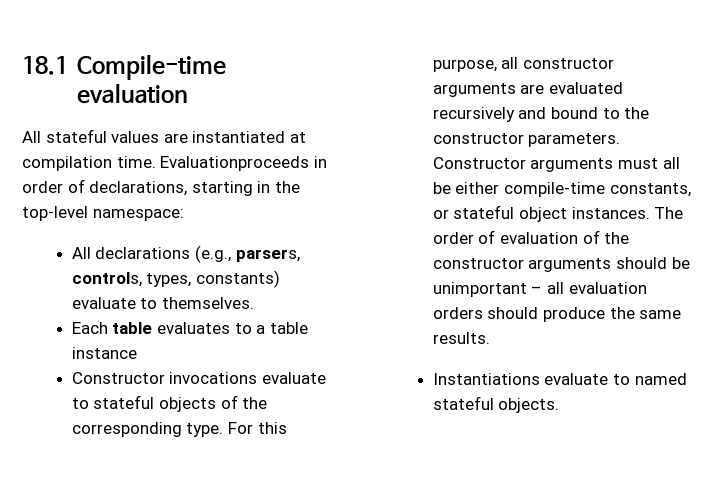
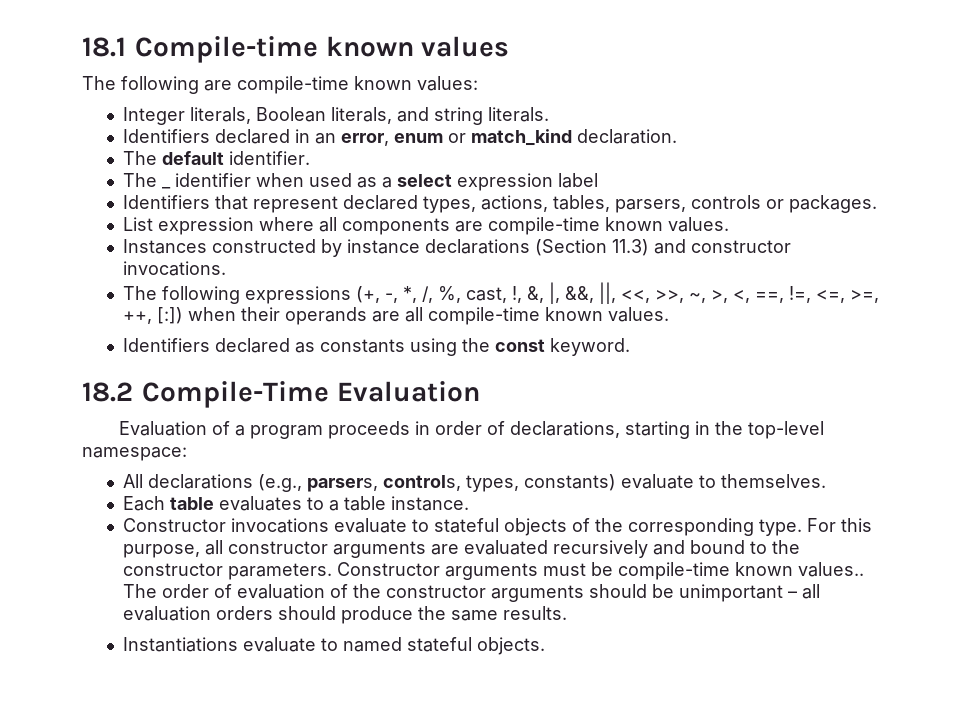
- 18.1 Compile-time evaluation
- All stateful values are instantiated at compilation time. Evaluationproceeds in order of declarations, starting in the top-level namespace:
+ 18.1 Compile-time known values
+ The following are compile-time known values:
+ Integer literals, Boolean literals, and string literals.
+ Identifiers declared in an error, enum or match_kind declaration.
+ The default identifier.
+ The _ identifier when used as a select expression label
+ Identifiers that represent declared types, actions, tables, parsers, controls or packages.
+ List expression where all components are compile-time known values.
+ Instances constructed by instance declarations (Section 11.3) and constructor invocations.
+ The following expressions (+, -, *, /, %, cast, !, &, |, &&, ||, <<, >>, ~, >, <, ==, !=, <=, >=, ++, [:]) when their operands are all compile-time known values.
+ Identifiers declared as constants using the const keyword.
+ 18.2 Compile-Time Evaluation
+ Evaluation of a program proceeds in order of declarations, starting in the top-level namespace:
- Each table evaluates to a table instance
+ Each table evaluates to a table instance.
- Constructor arguments must all be either compile-time constants, or stateful object instances.
+ Constructor arguments must be compile-time known values..

